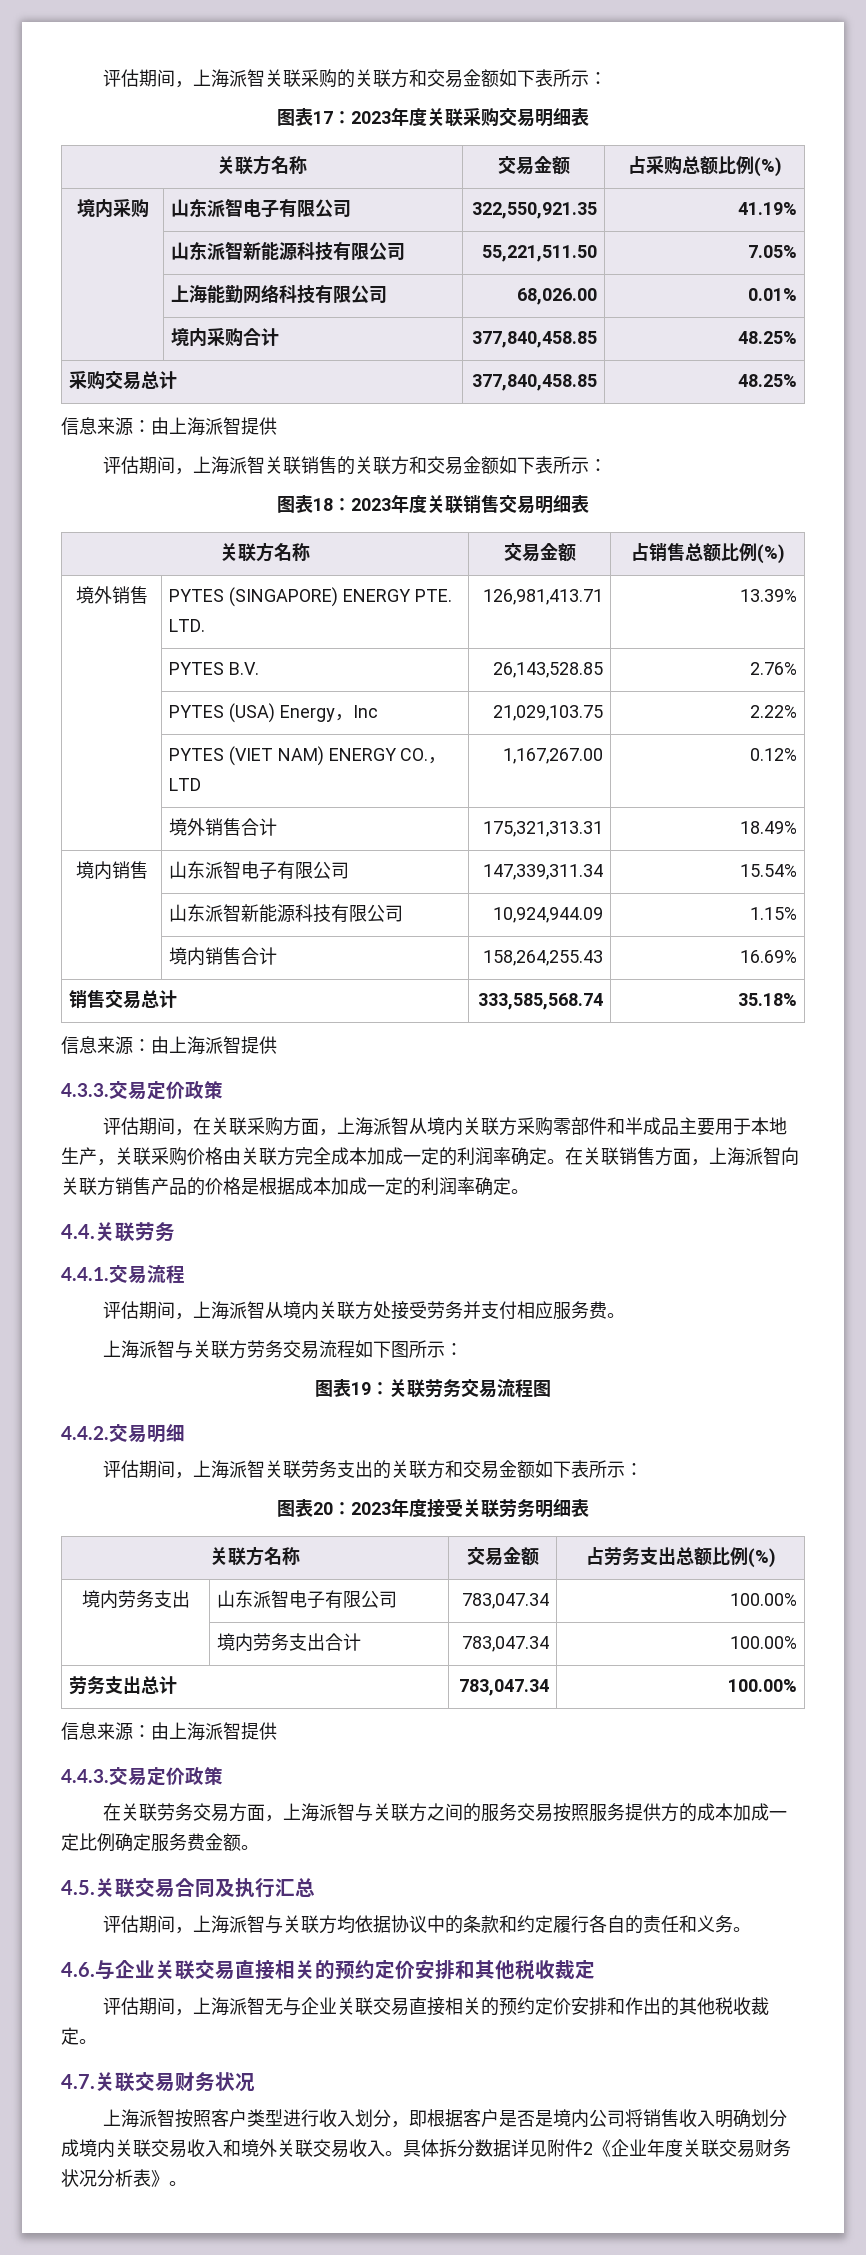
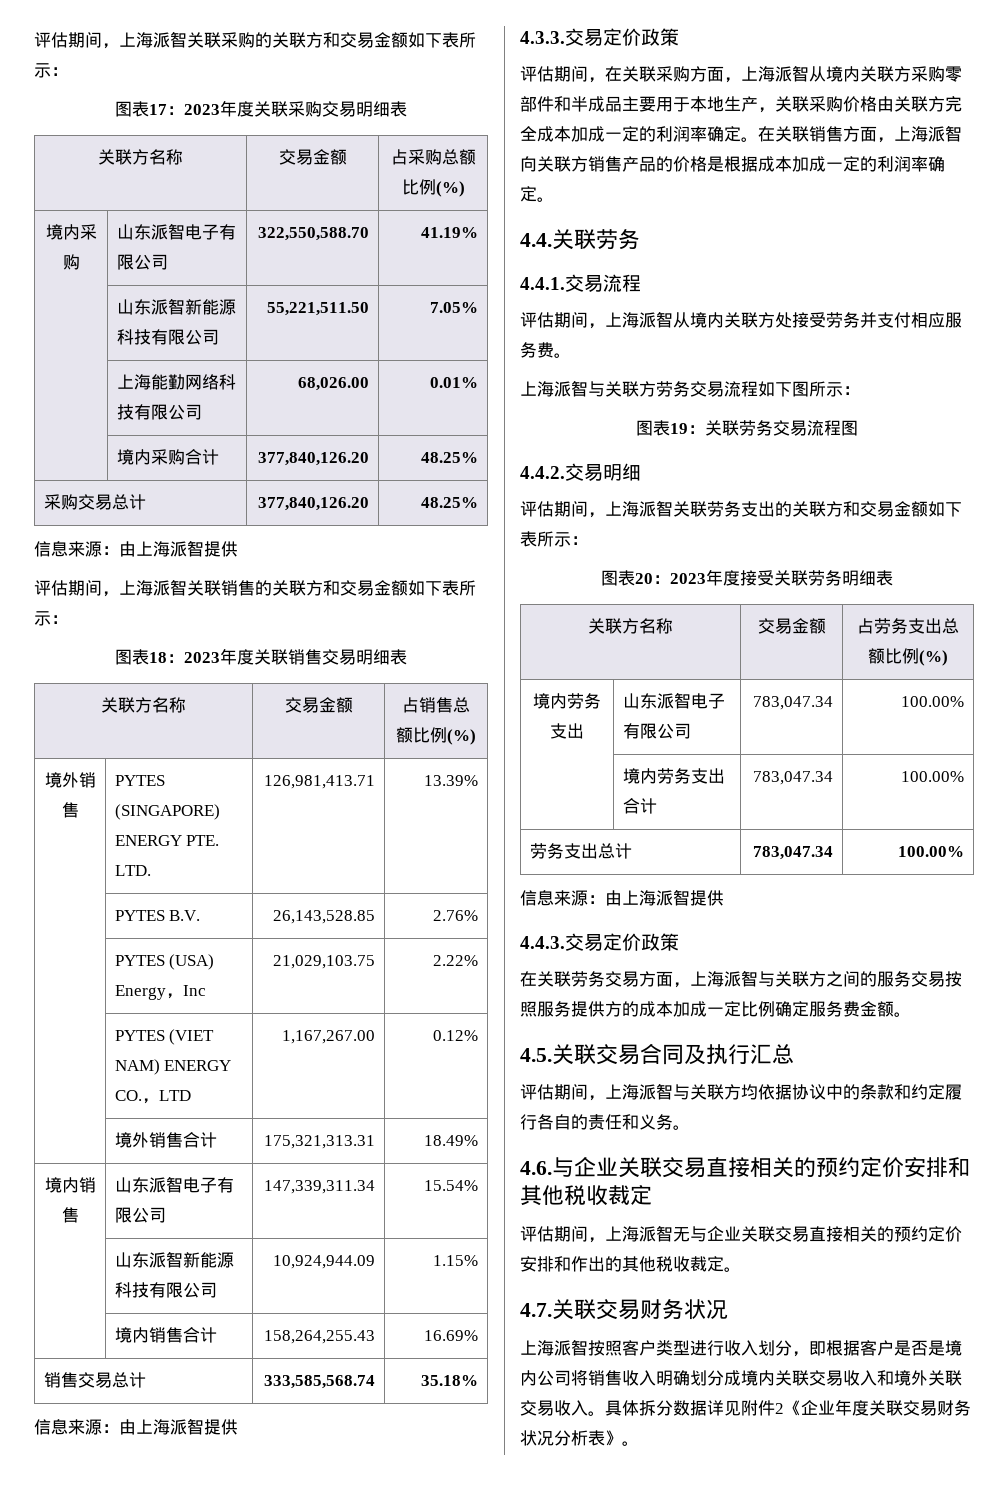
- 境内采购 | 山东派智电子有限公司 | 322,550,921.35 | 41.19%
+ 境内采购 | 山东派智电子有限公司 | 322,550,588.70 | 41.19%
- | 境内采购合计 | 377,840,458.85 | 48.25%
+ | 境内采购合计 | 377,840,126.20 | 48.25%
- 采购交易总计 | 377,840,458.85 | 48.25%
+ 采购交易总计 | 377,840,126.20 | 48.25%

